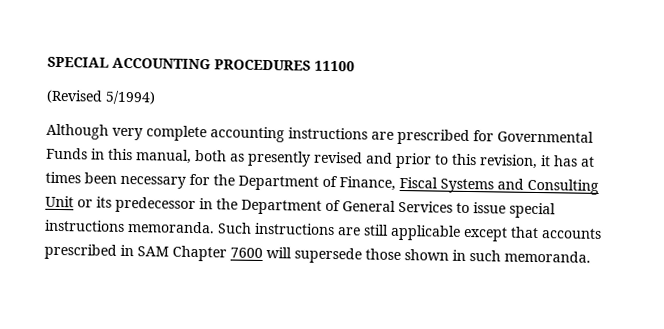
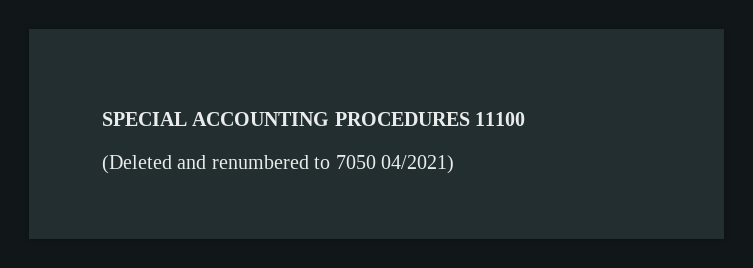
- (Revised 5/1994)
- Although very complete accounting instructions are prescribed for Governmental Funds in this manual, both as presently revised and prior to this revision, it has at times been necessary for the Department of Finance, Fiscal Systems and Consulting Unit or its predecessor in the Department of General Services to issue special instructions memoranda. Such instructions are still applicable except that accounts prescribed in SAM Chapter 7600 will supersede those shown in such memoranda.
+ (Deleted and renumbered to 7050 04/2021)

